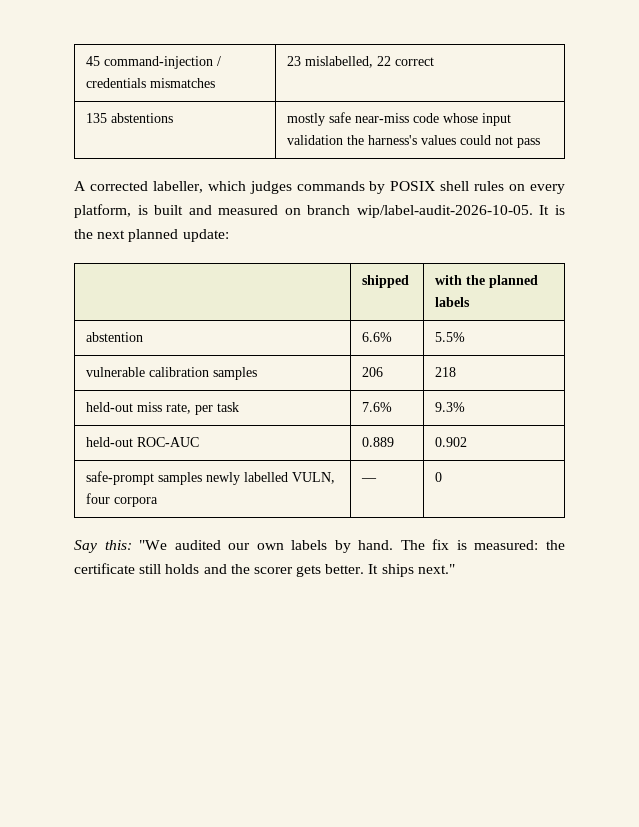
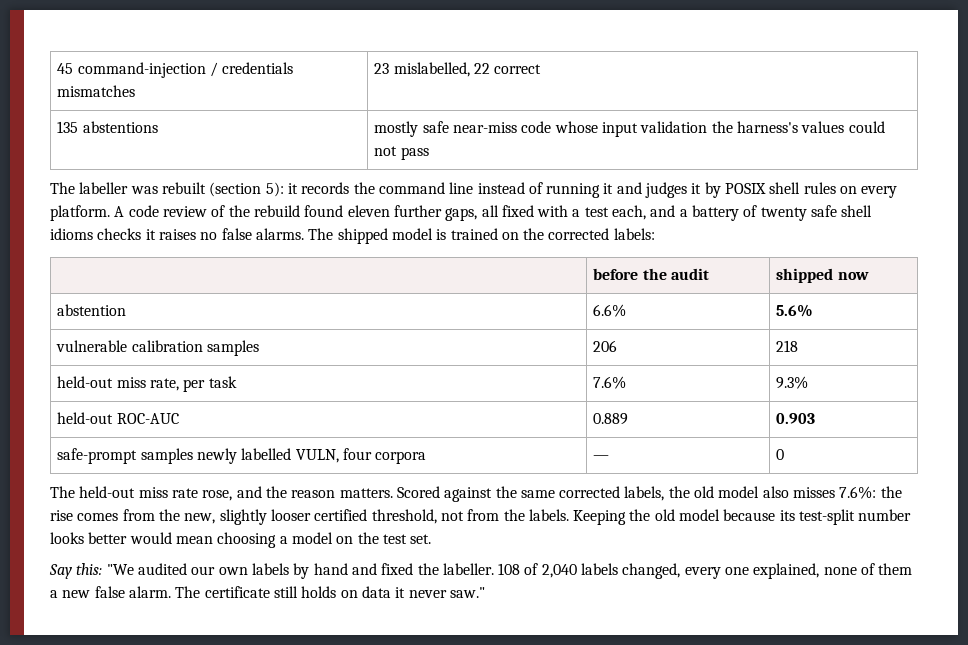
- A corrected labeller, which judges commands by POSIX shell rules on every platform, is built and measured on branch wip/label-audit-2026-10-05. It is the next planned update:
- | shipped | with the planned labels
+ The labeller was rebuilt (section 5): it records the command line instead of running it and judges it by POSIX shell rules on every platform. A code review of the rebuild found eleven further gaps, all fixed with a test each, and a battery of twenty safe shell idioms checks it raises no false alarms. The shipped model is trained on the corrected labels:
+ | before the audit | shipped now
- abstention | 6.6% | 5.5%
+ abstention | 6.6% | 5.6%
- held-out ROC-AUC | 0.889 | 0.902
+ held-out ROC-AUC | 0.889 | 0.903
+ The held-out miss rate rose, and the reason matters. Scored against the same corrected labels, the old model also misses 7.6%: the rise comes from the new, slightly looser certified threshold, not from the labels. Keeping the old model because its test-split number looks better would mean choosing a model on the test set.
- Say this: "We audited our own labels by hand. The fix is measured: the certificate still holds and the scorer gets better. It ships next."
+ Say this: "We audited our own labels by hand and fixed the labeller. 108 of 2,040 labels changed, every one explained, none of them a new false alarm. The certificate still holds on data it never saw."

